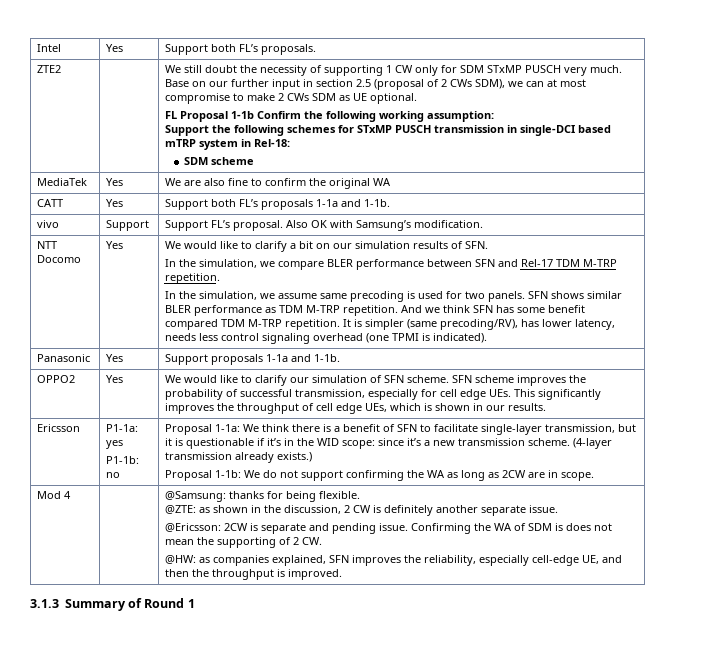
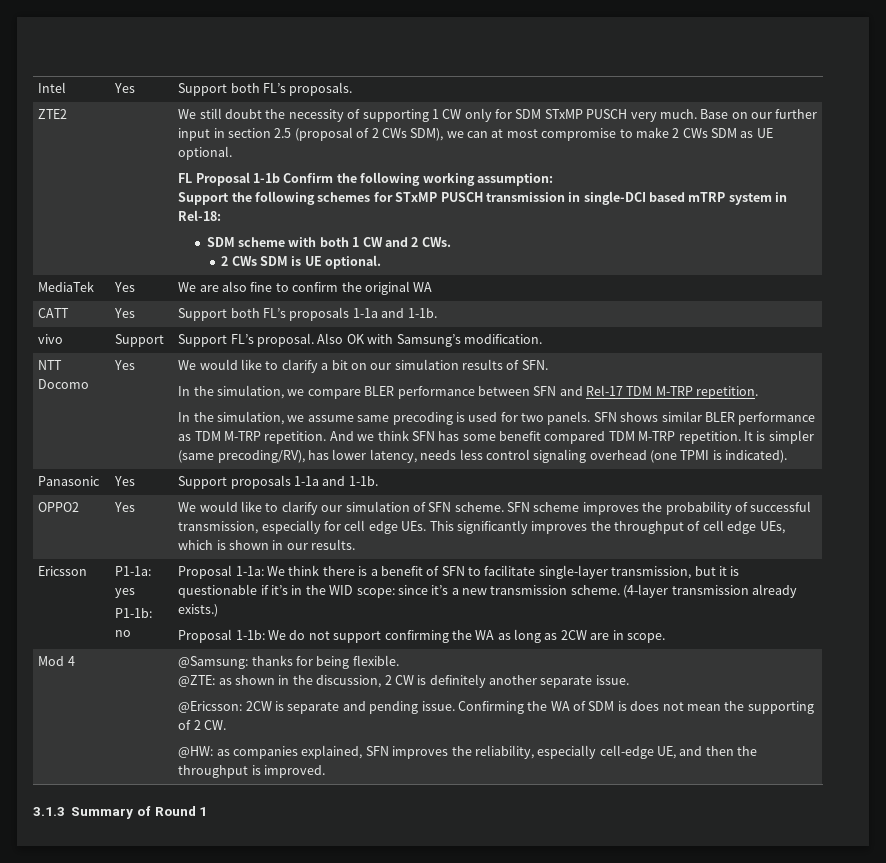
- SDM scheme
+ SDM scheme with both 1 CW and 2 CWs.
+ 2 CWs SDM is UE optional.

